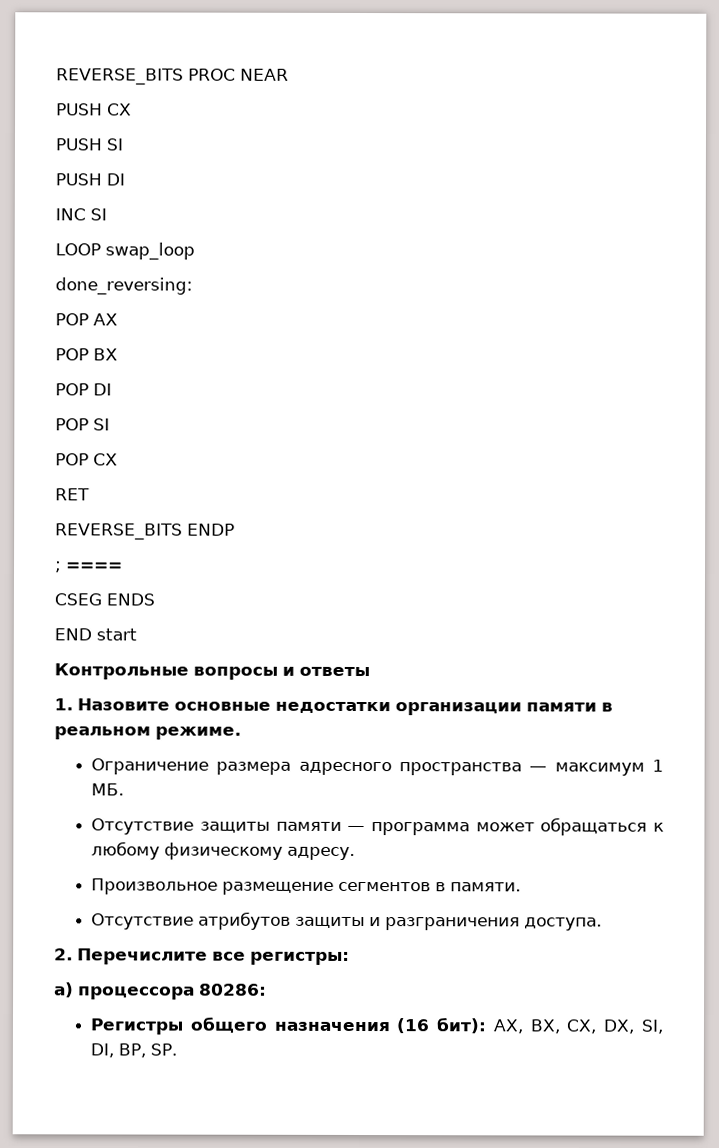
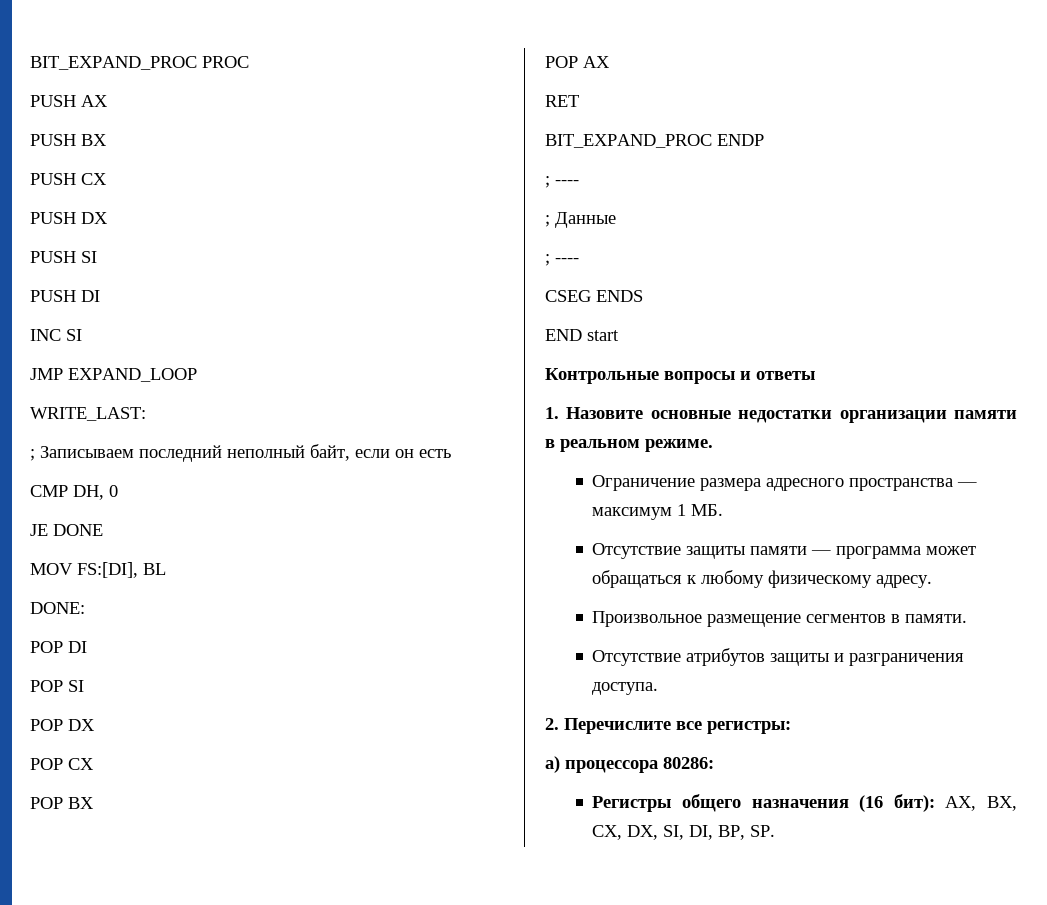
- REVERSE_BITS PROC NEAR
+ BIT_EXPAND_PROC PROC
+ PUSH AX
+ PUSH BX
+ PUSH DX
- LOOP swap_loop
- done_reversing:
- POP AX
- POP BX
+ JMP EXPAND_LOOP
+ WRITE_LAST:
+ ; Записываем последний неполный байт, если он есть
+ CMP DH, 0
+ JE DONE
+ MOV FS:[DI], BL
+ DONE:
+ POP DX
+ POP BX
+ POP AX
- REVERSE_BITS ENDP
- ; ====
+ BIT_EXPAND_PROC ENDP
+ ; ----
+ ; Данные
+ ; ----

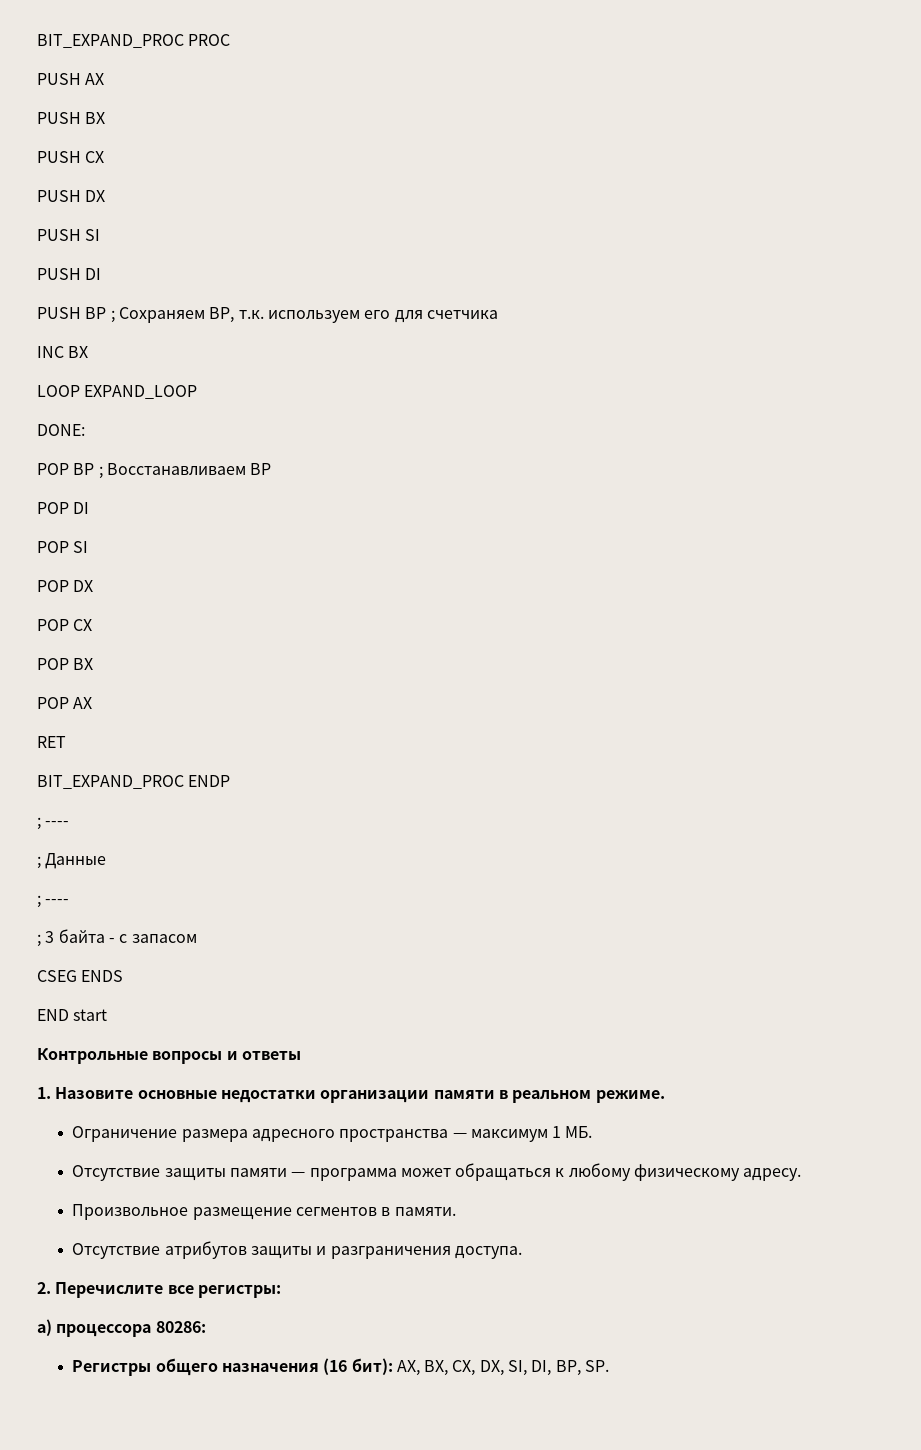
+ PUSH BP ; Сохраняем BP, т.к. используем его для счетчика
- INC SI
- JMP EXPAND_LOOP
+ INC BX
+ LOOP EXPAND_LOOP
- WRITE_LAST:
- ; Записываем последний неполный байт, если он есть
- CMP DH, 0
- JE DONE
- MOV FS:[DI], BL
  DONE:
+ POP BP ; Восстанавливаем BP
+ ; 3 байта - с запасом

